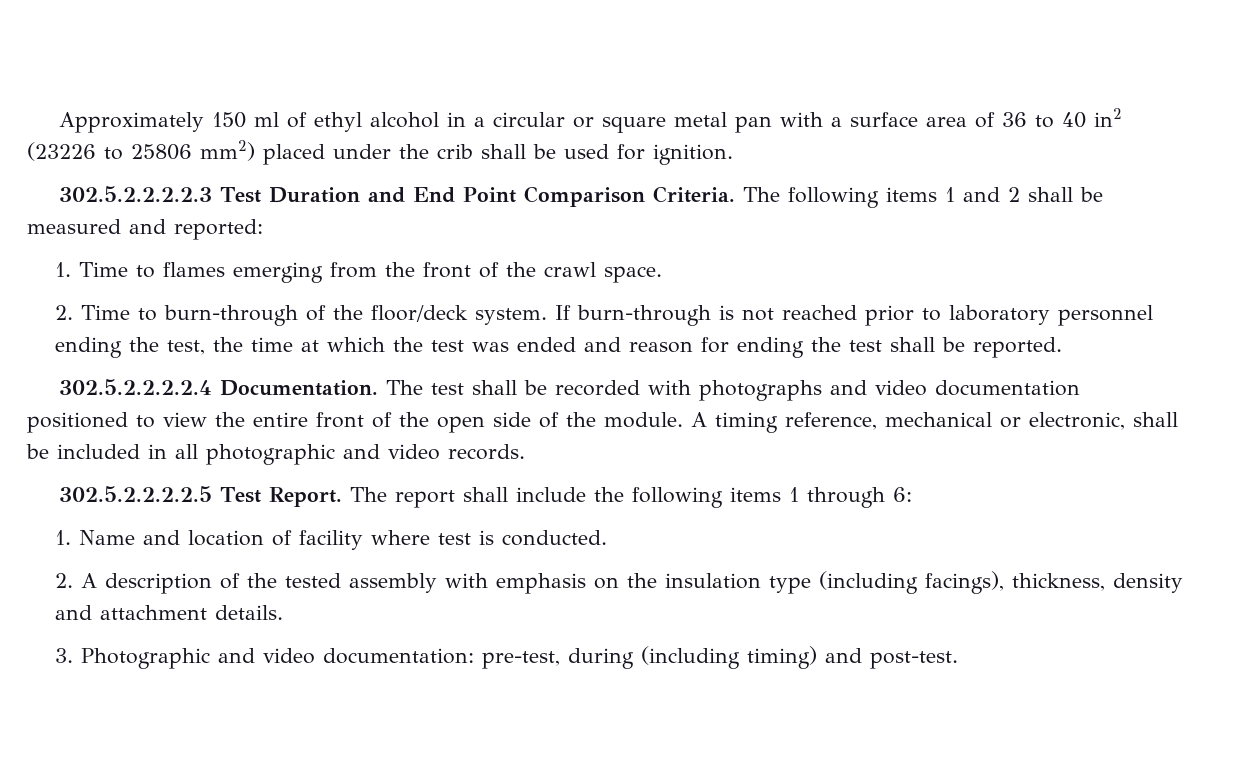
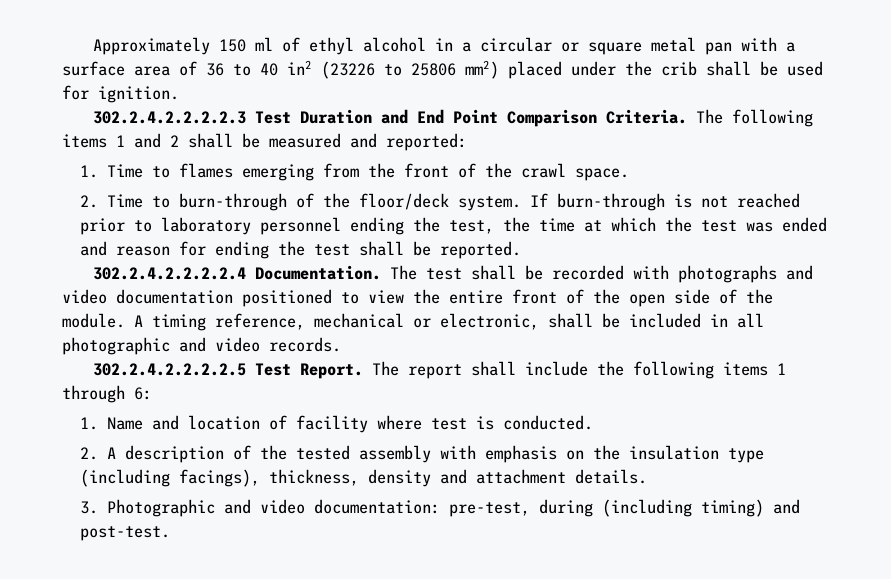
- 302.5.2.2.2.2.3 Test Duration and End Point Comparison Criteria.
+ 302.2.4.2.2.2.2.3 Test Duration and End Point Comparison Criteria.
- 302.5.2.2.2.2.4 Documentation.
+ 302.2.4.2.2.2.2.4 Documentation.
- 302.5.2.2.2.2.5 Test Report.
+ 302.2.4.2.2.2.2.5 Test Report.

